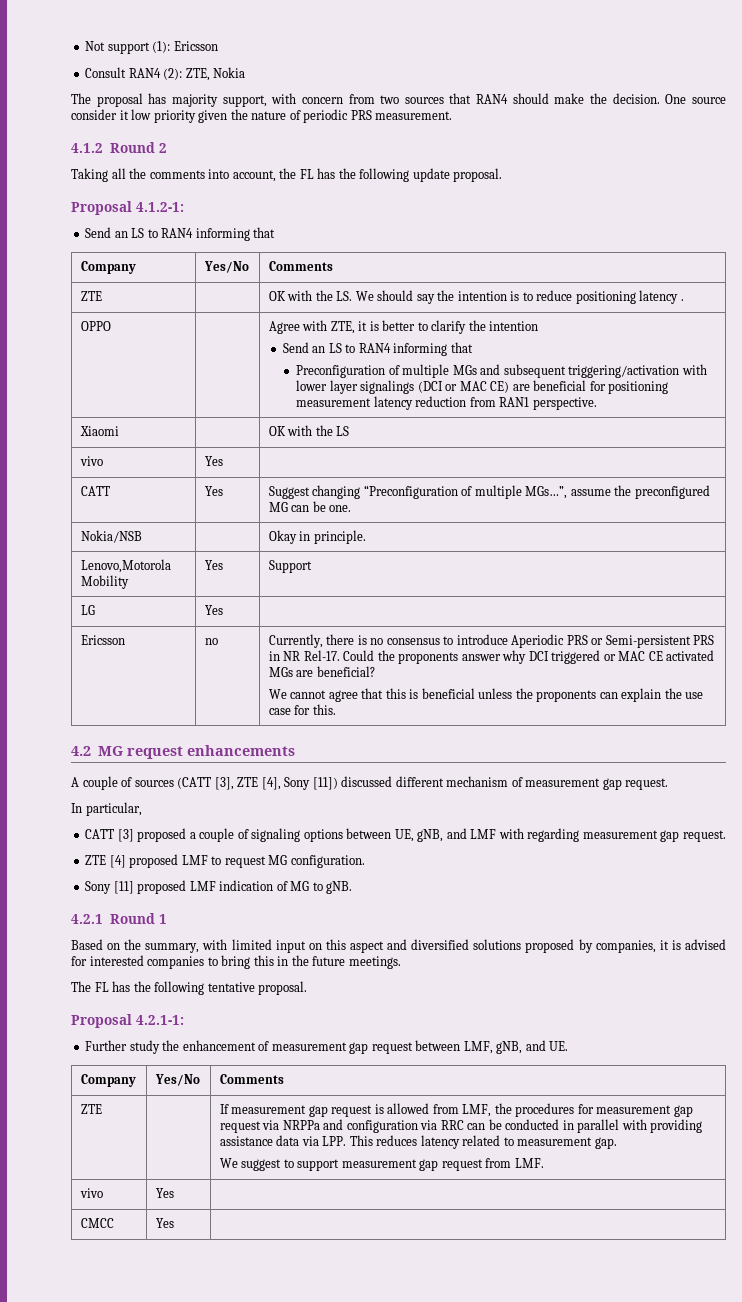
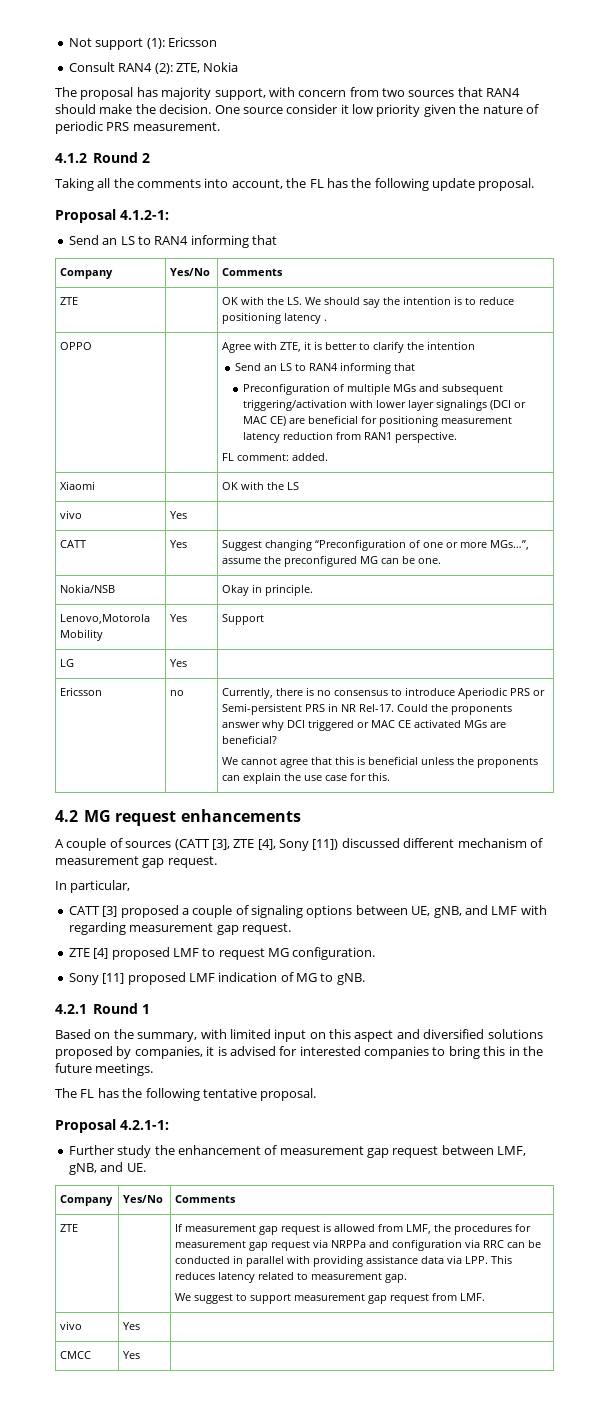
+ FL comment: added.
- CATT | Yes | Suggest changing “Preconfiguration of multiple MGs…”, assume the preconfigured MG can be one.
+ CATT | Yes | Suggest changing “Preconfiguration of one or more MGs…”, assume the preconfigured MG can be one.

